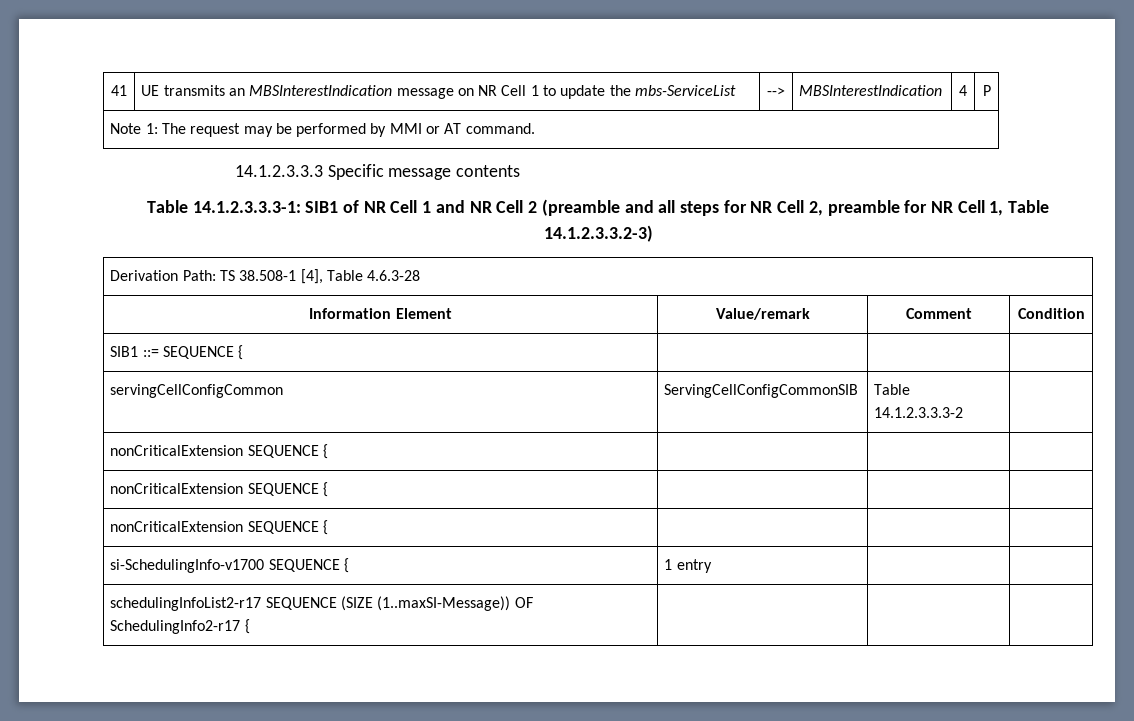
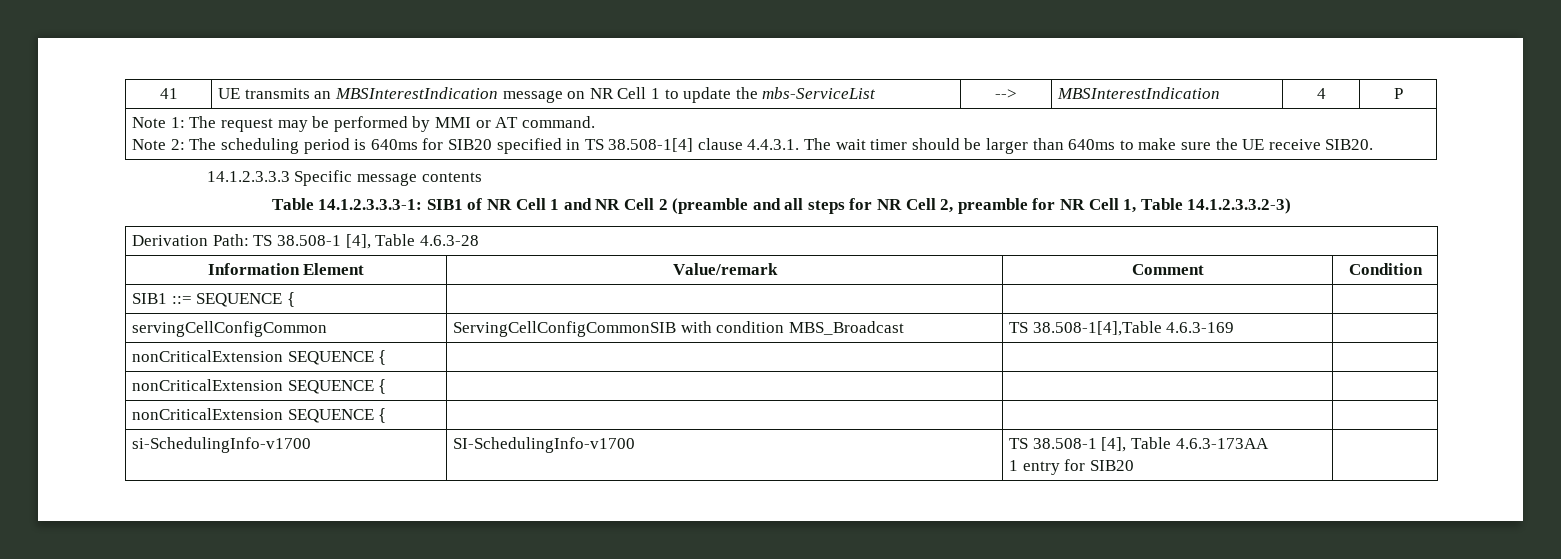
+ Note 2: The scheduling period is 640ms for SIB20 specified in TS 38.508-1[4] clause 4.4.3.1. The wait timer should be larger than 640ms to make sure the UE receive SIB20.
- servingCellConfigCommon | ServingCellConfigCommonSIB | Table 14.1.2.3.3.3-2 |
+ servingCellConfigCommon | ServingCellConfigCommonSIB with condition MBS_Broadcast | TS 38.508-1[4],Table 4.6.3-169 |
- si-SchedulingInfo-v1700 SEQUENCE { | 1 entry | |
- schedulingInfoList2-r17 SEQUENCE (SIZE (1..maxSI-Message)) OF SchedulingInfo2-r17 { | | |
+ si-SchedulingInfo-v1700 | SI-SchedulingInfo-v1700 | TS 38.508-1 [4], Table 4.6.3-173AA
+ 1 entry for SIB20 |

